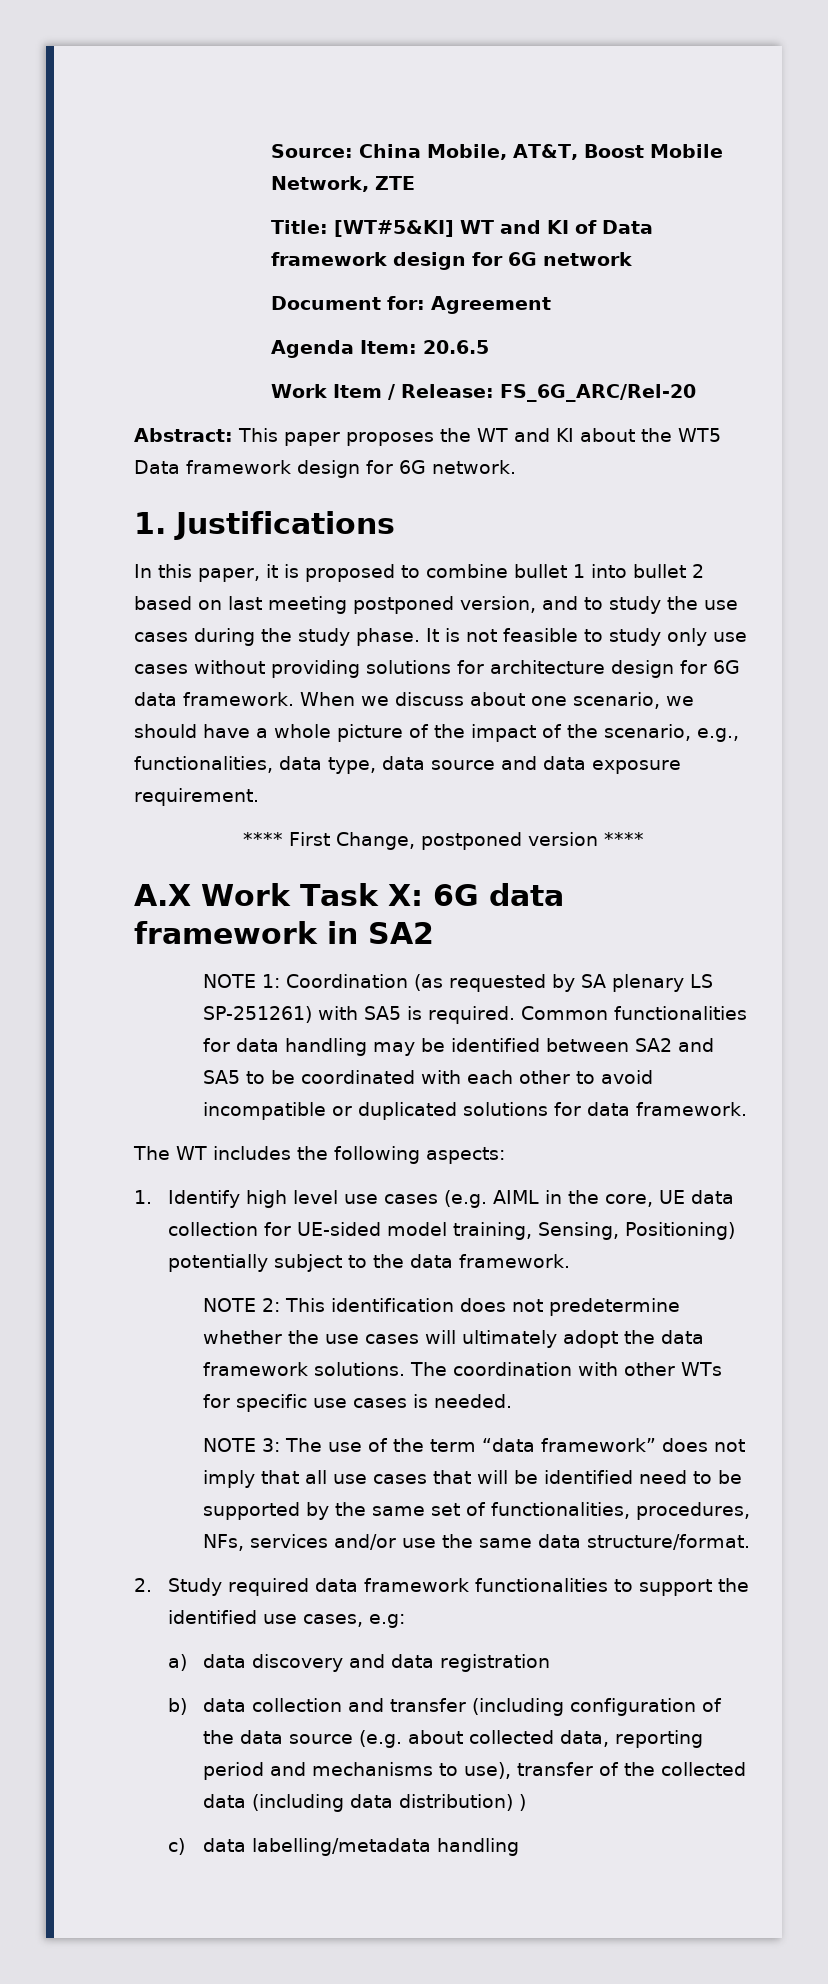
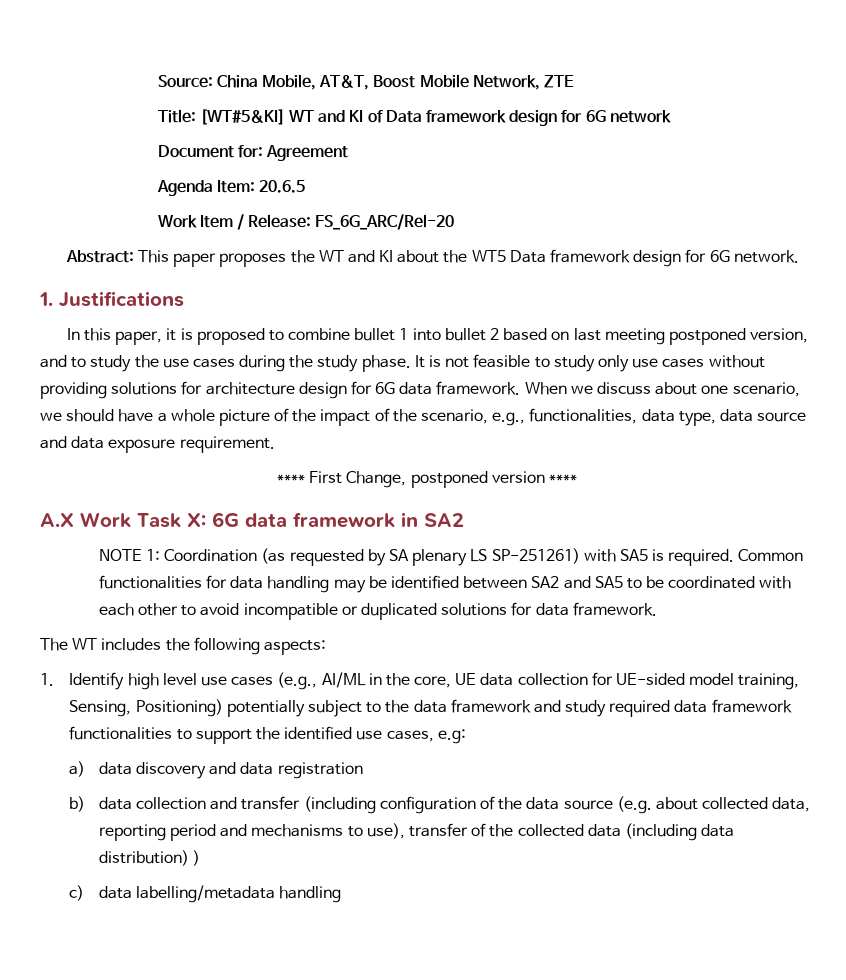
- 1. Identify high level use cases (e.g. AIML in the core, UE data collection for UE-sided model training, Sensing, Positioning) potentially subject to the data framework.
- NOTE 2: This identification does not predetermine whether the use cases will ultimately adopt the data framework solutions. The coordination with other WTs for specific use cases is needed.
- NOTE 3: The use of the term “data framework” does not imply that all use cases that will be identified need to be supported by the same set of functionalities, procedures, NFs, services and/or use the same data structure/format.
- 2. Study required data framework functionalities to support the identified use cases, e.g:
+ 1. Identify high level use cases (e.g., AI/ML in the core, UE data collection for UE-sided model training, Sensing, Positioning) potentially subject to the data framework and study required data framework functionalities to support the identified use cases, e.g:

